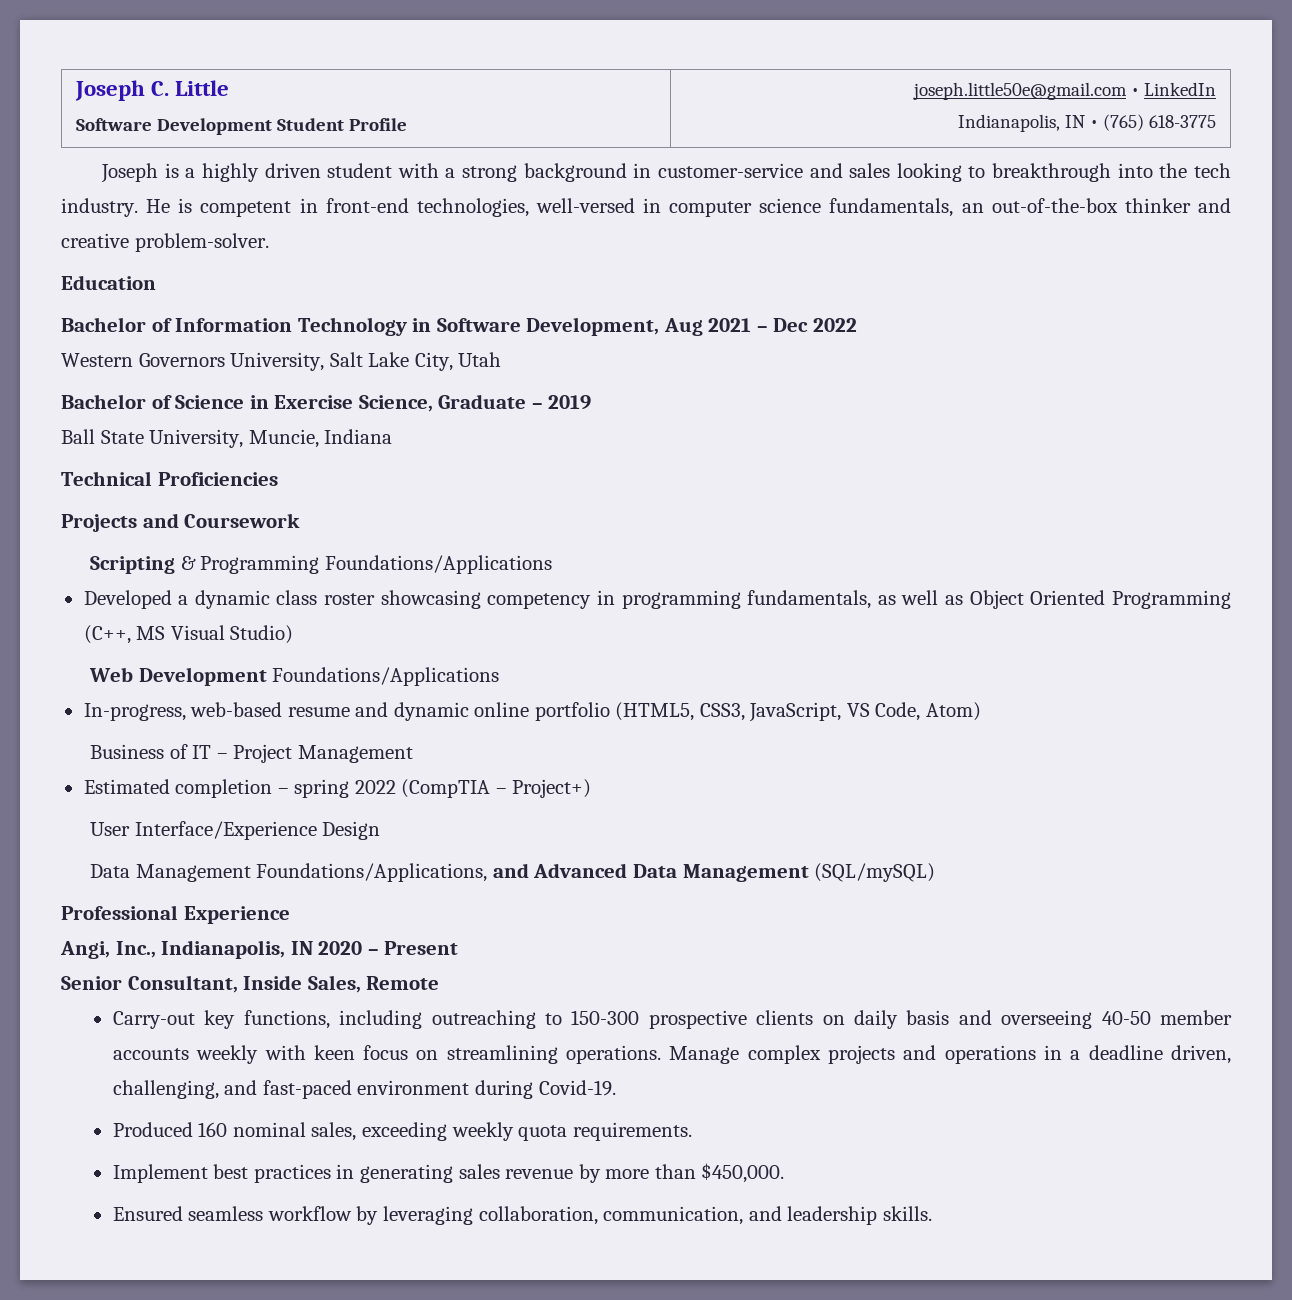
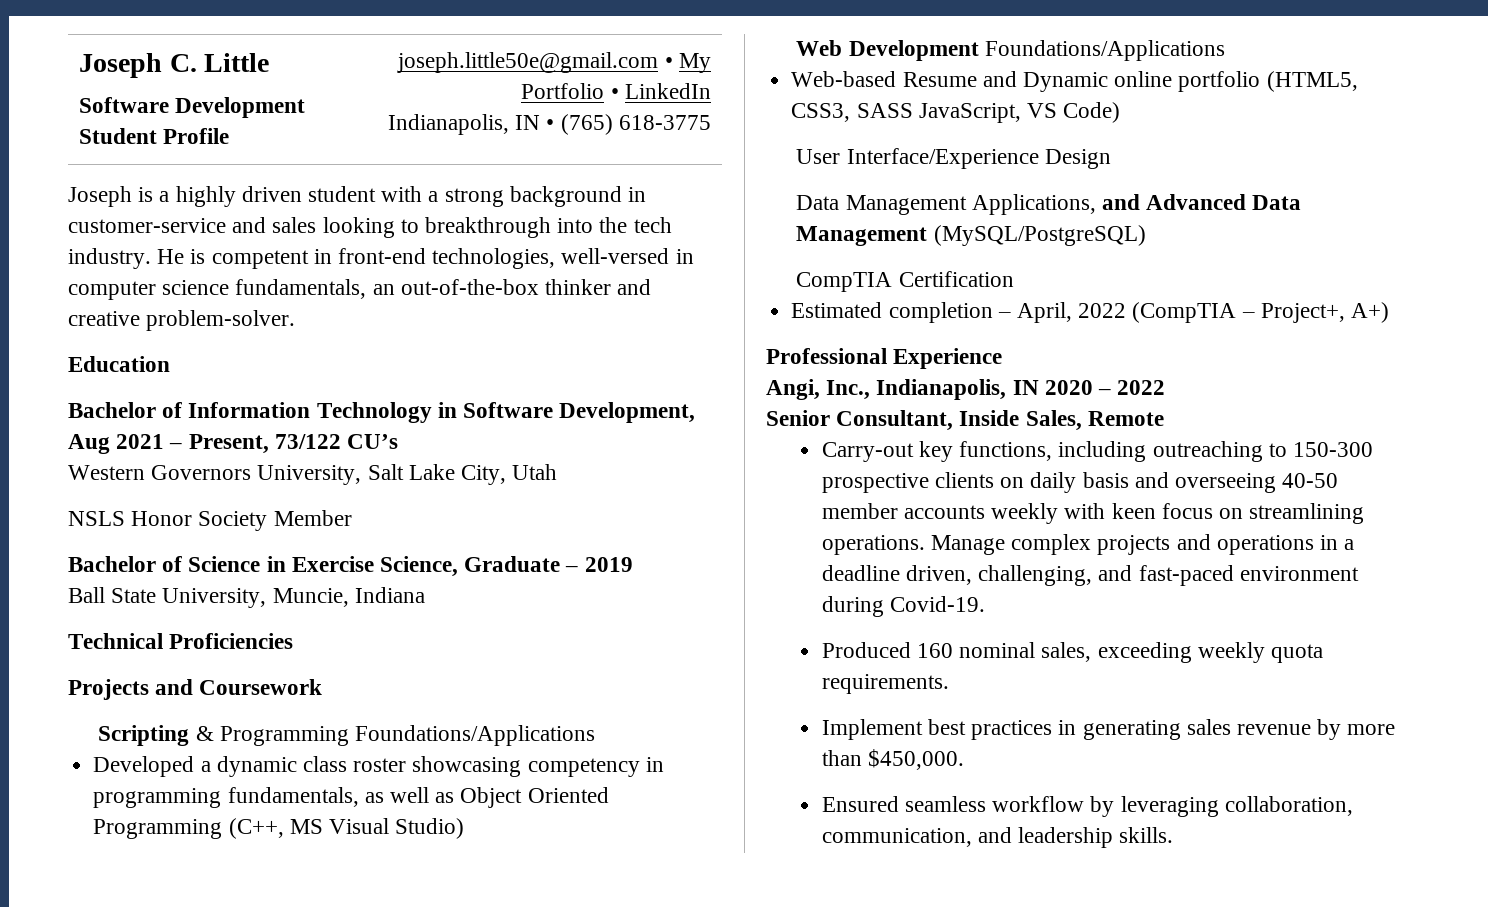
  Joseph C. Little
- Software Development Student Profile | joseph.little50e@gmail.com • LinkedIn
+ Software Development Student Profile | joseph.little50e@gmail.com • My Portfolio • LinkedIn
- Bachelor of Information Technology in Software Development, Aug 2021 – Dec 2022
+ Bachelor of Information Technology in Software Development, Aug 2021 – Present, 73/122 CU’s
+ NSLS Honor Society Member
- In-progress, web-based resume and dynamic online portfolio (HTML5, CSS3, JavaScript, VS Code, Atom)
- Business of IT – Project Management
- Estimated completion – spring 2022 (CompTIA – Project+)
+ Web-based Resume and Dynamic online portfolio (HTML5, CSS3, SASS JavaScript, VS Code)
- Data Management Foundations/Applications, and Advanced Data Management (SQL/mySQL)
+ Data Management Applications, and Advanced Data Management (MySQL/PostgreSQL)
+ CompTIA Certification
+ Estimated completion – April, 2022 (CompTIA – Project+, A+)
- Angi, Inc., Indianapolis, IN 2020 – Present
+ Angi, Inc., Indianapolis, IN 2020 – 2022

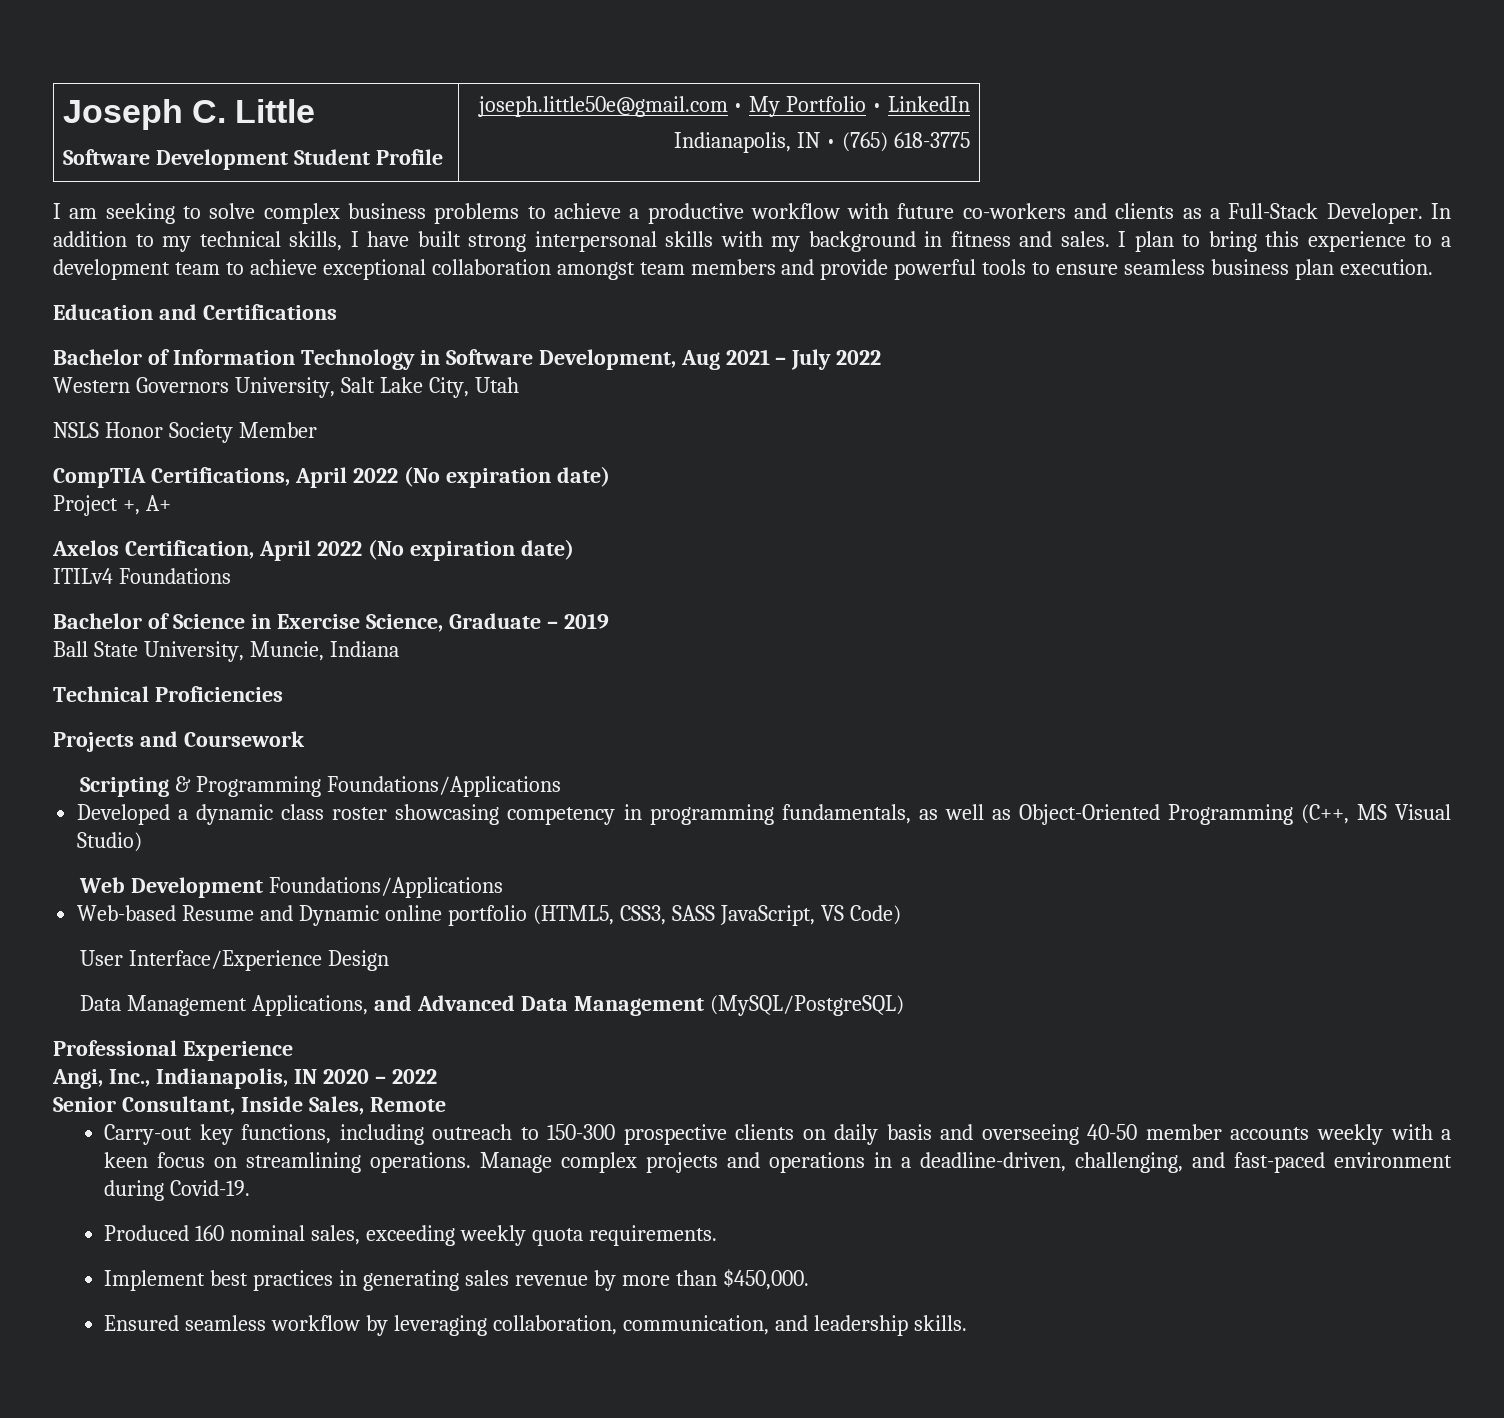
- Joseph is a highly driven student with a strong background in customer-service and sales looking to breakthrough into the tech industry. He is competent in front-end technologies, well-versed in computer science fundamentals, an out-of-the-box thinker and creative problem-solver.
+ I am seeking to solve complex business problems to achieve a productive workflow with future co-workers and clients as a Full-Stack Developer. In addition to my technical skills, I have built strong interpersonal skills with my background in fitness and sales. I plan to bring this experience to a development team to achieve exceptional collaboration amongst team members and provide powerful tools to ensure seamless business plan execution.
- Education
+ Education and Certifications
- Bachelor of Information Technology in Software Development, Aug 2021 – Present, 73/122 CU’s
+ Bachelor of Information Technology in Software Development, Aug 2021 – July 2022
+ CompTIA Certifications, April 2022 (No expiration date)
+ Project +, A+
+ Axelos Certification, April 2022 (No expiration date)
+ ITILv4 Foundations
- Developed a dynamic class roster showcasing competency in programming fundamentals, as well as Object Oriented Programming (C++, MS Visual Studio)
+ Developed a dynamic class roster showcasing competency in programming fundamentals, as well as Object-Oriented Programming (C++, MS Visual Studio)
- CompTIA Certification
- Estimated completion – April, 2022 (CompTIA – Project+, A+)
- Carry-out key functions, including outreaching to 150-300 prospective clients on daily basis and overseeing 40-50 member accounts weekly with keen focus on streamlining operations.
+ Carry-out key functions, including outreach to 150-300 prospective clients on daily basis and overseeing 40-50 member accounts weekly with a keen focus on streamlining operations.
- Manage complex projects and operations in a deadline driven, challenging, and fast-paced environment during Covid-19.
+ Manage complex projects and operations in a deadline-driven, challenging, and fast-paced environment during Covid-19.

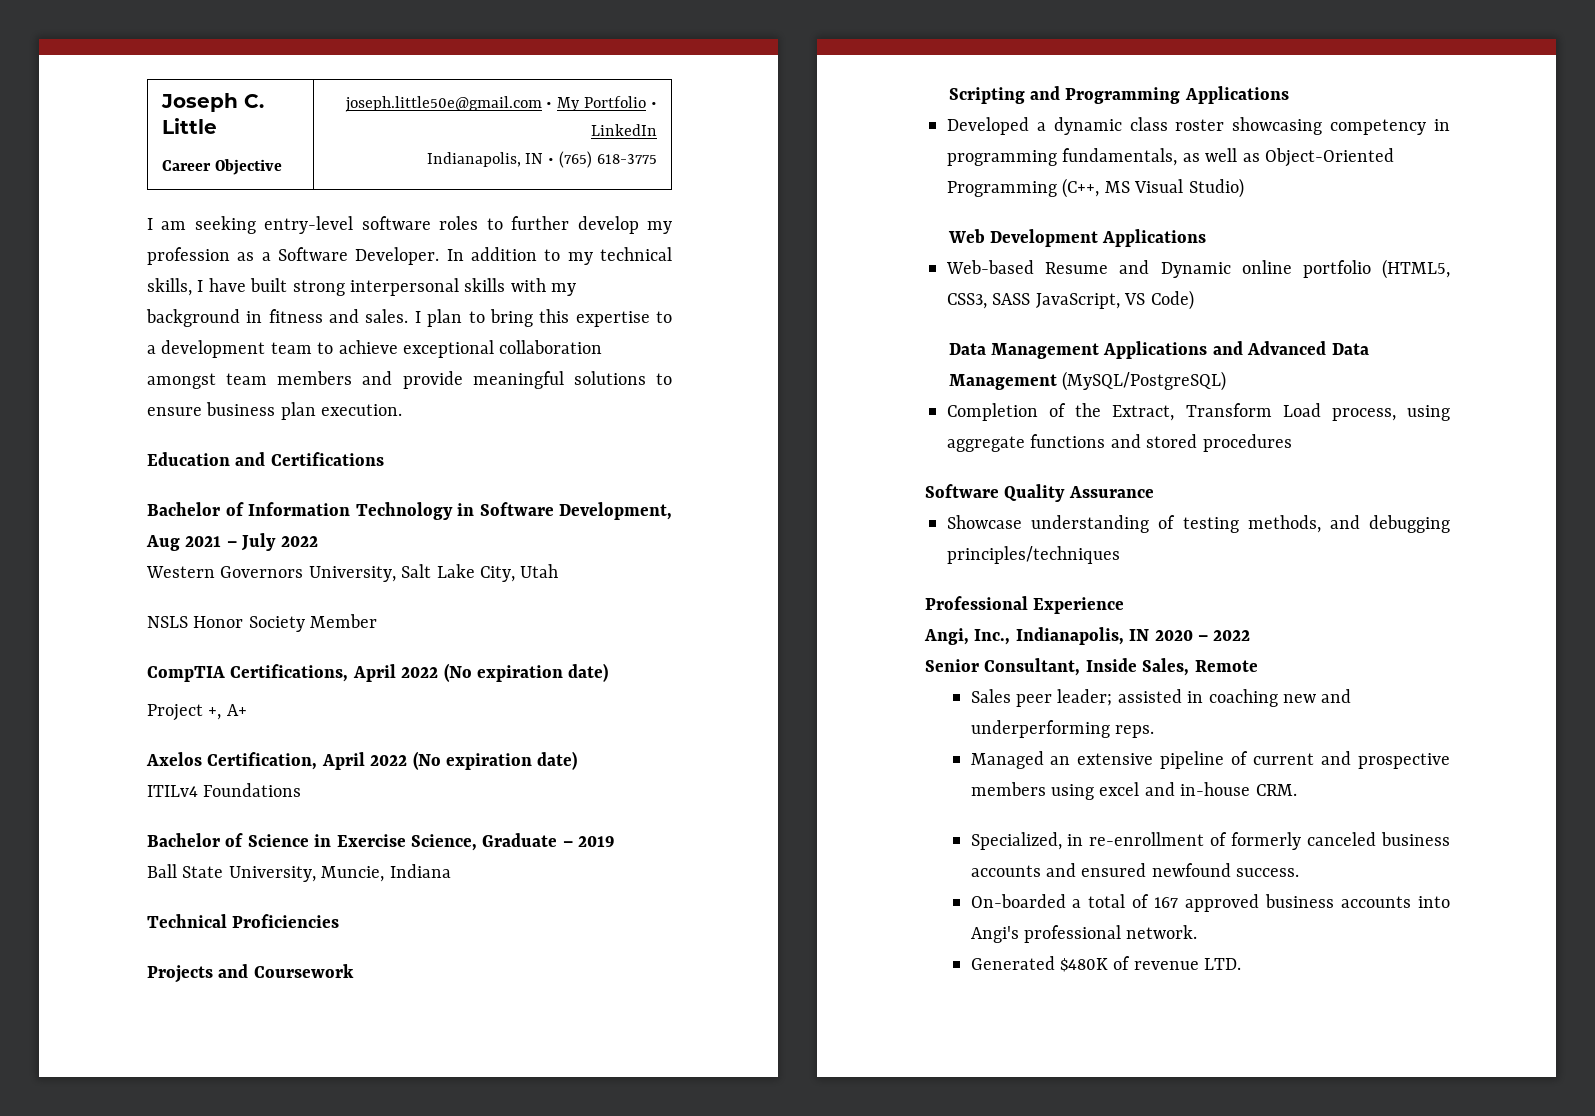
  Joseph C. Little
- Software Development Student Profile | joseph.little50e@gmail.com • My Portfolio • LinkedIn
+ Career Objective | joseph.little50e@gmail.com • My Portfolio • LinkedIn
- I am seeking to solve complex business problems to achieve a productive workflow with future co-workers and clients as a Full-Stack Developer.
+ I am seeking entry-level software roles to further develop my profession as a Software Developer.
- I plan to bring this experience to a development team to achieve exceptional collaboration amongst team members and provide powerful tools to ensure seamless business plan execution.
+ I plan to bring this expertise to a development team to achieve exceptional collaboration amongst team members and provide meaningful solutions to ensure business plan execution.
- Scripting & Programming Foundations/Applications
+ Scripting and Programming Applications
- Web Development Foundations/Applications
+ Web Development Applications
- User Interface/Experience Design
- Data Management Applications, and Advanced Data Management (MySQL/PostgreSQL)
+ Data Management Applications and Advanced Data Management (MySQL/PostgreSQL)
+ Completion of the Extract, Transform Load process, using aggregate functions and stored procedures
+ Software Quality Assurance
+ Showcase understanding of testing methods, and debugging principles/techniques
- Carry-out key functions, including outreach to 150-300 prospective clients on daily basis and overseeing 40-50 member accounts weekly with a keen focus on streamlining operations. Manage complex projects and operations in a deadline-driven, challenging, and fast-paced environment during Covid-19.
- Produced 160 nominal sales, exceeding weekly quota requirements.
- Implement best practices in generating sales revenue by more than $450,000.
- Ensured seamless workflow by leveraging collaboration, communication, and leadership skills.
+ Sales peer leader; assisted in coaching new and underperforming reps.
+ Managed an extensive pipeline of current and prospective members using excel and in-house CRM.
+ Specialized, in re-enrollment of formerly canceled business accounts and ensured newfound success.
+ On-boarded a total of 167 approved business accounts into Angi's professional network.
+ Generated $480K of revenue LTD.

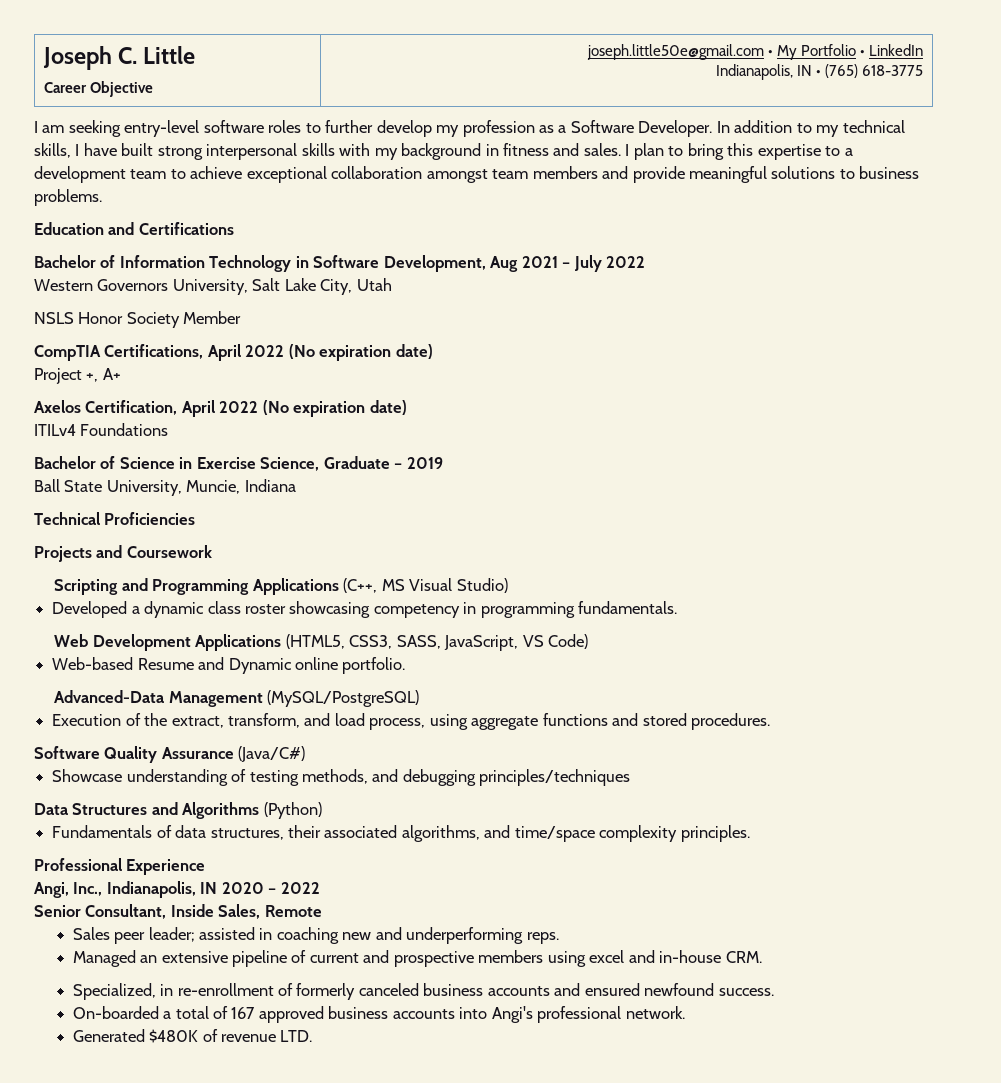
- I plan to bring this expertise to a development team to achieve exceptional collaboration amongst team members and provide meaningful solutions to ensure business plan execution.
+ I plan to bring this expertise to a development team to achieve exceptional collaboration amongst team members and provide meaningful solutions to business problems.
- Scripting and Programming Applications
+ Scripting and Programming Applications (C++, MS Visual Studio)
- Developed a dynamic class roster showcasing competency in programming fundamentals, as well as Object-Oriented Programming (C++, MS Visual Studio)
- Web Development Applications
+ Developed a dynamic class roster showcasing competency in programming fundamentals.
+ Web Development Applications (HTML5, CSS3, SASS, JavaScript, VS Code)
- Web-based Resume and Dynamic online portfolio (HTML5, CSS3, SASS JavaScript, VS Code)
- Data Management Applications and Advanced Data Management (MySQL/PostgreSQL)
+ Web-based Resume and Dynamic online portfolio.
+ Advanced-Data Management (MySQL/PostgreSQL)
- Completion of the Extract, Transform Load process, using aggregate functions and stored procedures
+ Execution of the extract, transform, and load process, using aggregate functions and stored procedures.
- Software Quality Assurance
+ Software Quality Assurance (Java/C#)
+ Data Structures and Algorithms (Python)
+ Fundamentals of data structures, their associated algorithms, and time/space complexity principles.

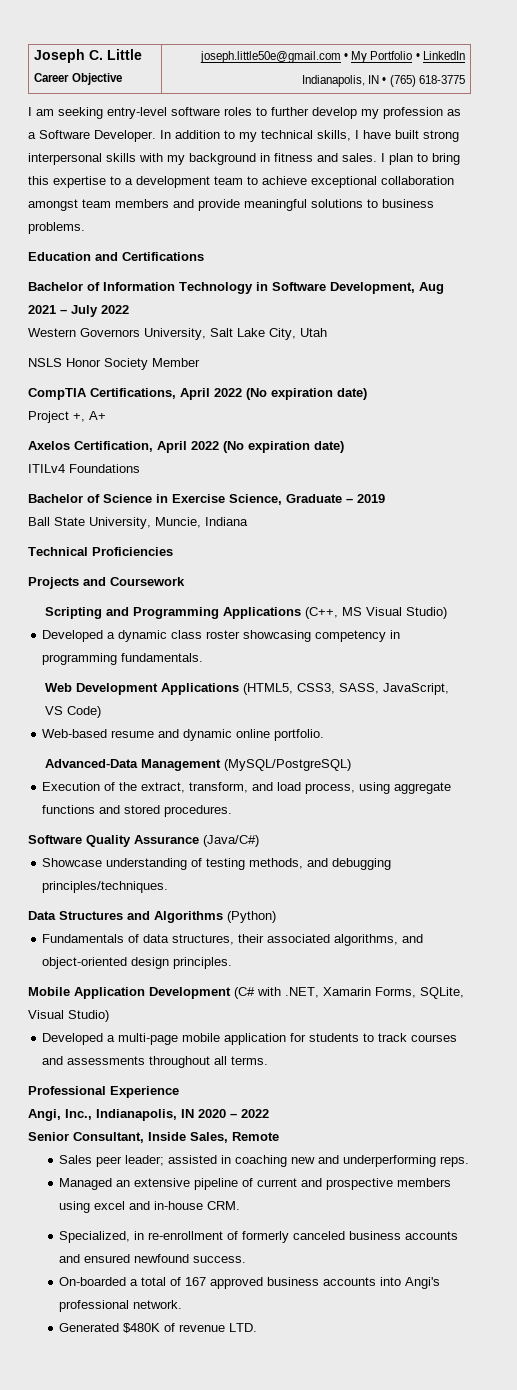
- Web-based Resume and Dynamic online portfolio.
+ Web-based resume and dynamic online portfolio.
- Showcase understanding of testing methods, and debugging principles/techniques
+ Showcase understanding of testing methods, and debugging principles/techniques.
- Fundamentals of data structures, their associated algorithms, and time/space complexity principles.
+ Fundamentals of data structures, their associated algorithms, and object-oriented design principles.
+ Mobile Application Development (C# with .NET, Xamarin Forms, SQLite, Visual Studio)
+ Developed a multi-page mobile application for students to track courses and assessments throughout all terms.

